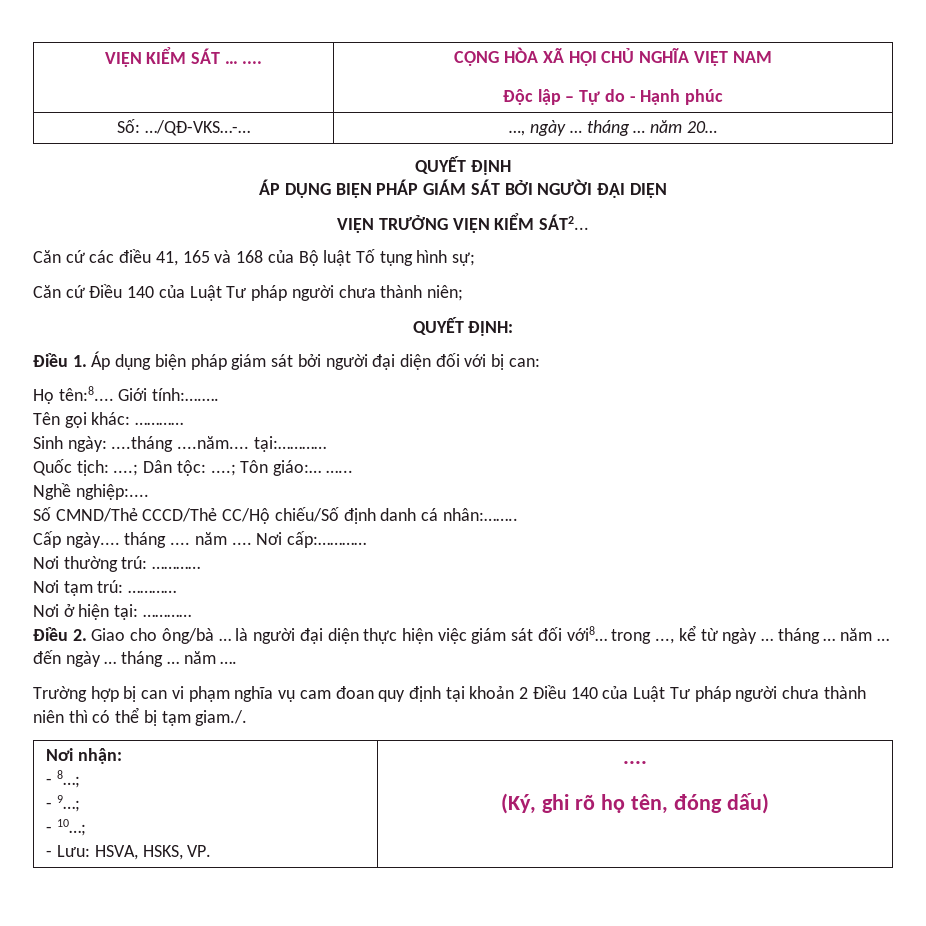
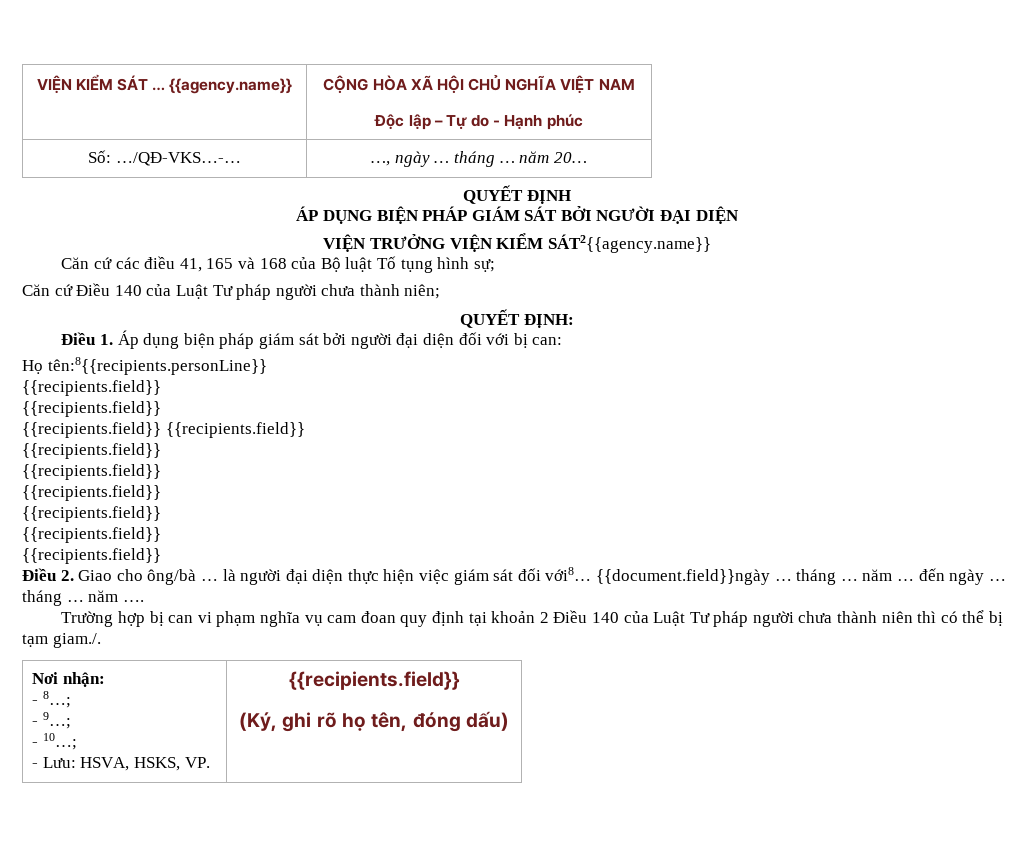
- VIỆN KIỂM SÁT … .... | CỘNG HÒA XÃ HỘI CHỦ NGHĨA VIỆT NAM
+ VIỆN KIỂM SÁT … {{agency.name}} | CỘNG HÒA XÃ HỘI CHỦ NGHĨA VIỆT NAM
- VIỆN TRƯỞNG VIỆN KIỂM SÁT2...
+ VIỆN TRƯỞNG VIỆN KIỂM SÁT2{{agency.name}}
- Họ tên:8.... Giới tính:….….
- Tên gọi khác: …………
- Sinh ngày: ....tháng ....năm.... tại:…………
- Quốc tịch: ....; Dân tộc: ....; Tôn giáo:… …...
- Nghề nghiệp:....
- Số CMND/Thẻ CCCD/Thẻ CC/Hộ chiếu/Số định danh cá nhân:……..
- Cấp ngày.... tháng .... năm .... Nơi cấp:…………
- Nơi thường trú: …………
- Nơi tạm trú: …………
- Nơi ở hiện tại: …………
+ Họ tên:8{{recipients.personLine}}
+ {{recipients.field}}
+ {{recipients.field}}
+ {{recipients.field}} {{recipients.field}}
+ {{recipients.field}}
+ {{recipients.field}}
+ {{recipients.field}}
+ {{recipients.field}}
+ {{recipients.field}}
+ {{recipients.field}}
- Điều 2. Giao cho ông/bà … là người đại diện thực hiện việc giám sát đối với8… trong ..., kể từ ngày … tháng … năm … đến ngày … tháng … năm ….
+ Điều 2. Giao cho ông/bà … là người đại diện thực hiện việc giám sát đối với8… {{document.field}}ngày … tháng … năm … đến ngày … tháng … năm ….
  Nơi nhận:
  - 8…;
  - 9…;
  - 10…;
- - Lưu: HSVA, HSKS, VP. | ....
+ - Lưu: HSVA, HSKS, VP. | {{recipients.field}}

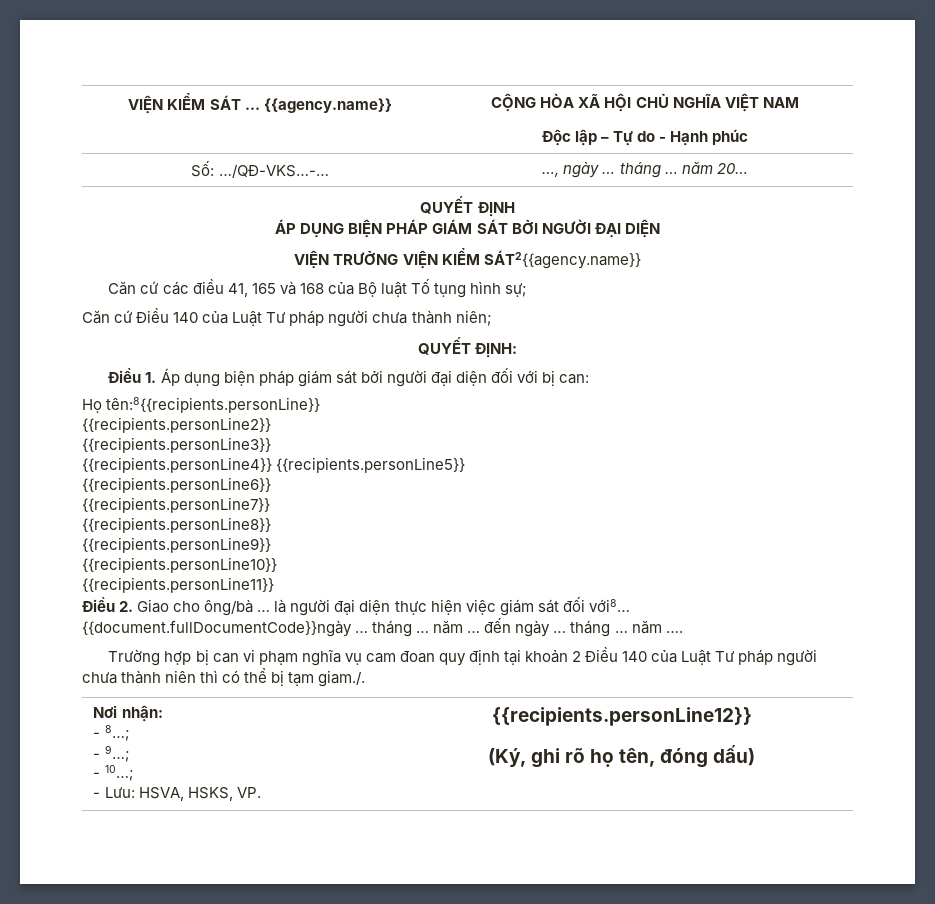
  Họ tên:8{{recipients.personLine}}
- {{recipients.field}}
- {{recipients.field}}
- {{recipients.field}} {{recipients.field}}
- {{recipients.field}}
- {{recipients.field}}
- {{recipients.field}}
- {{recipients.field}}
- {{recipients.field}}
- {{recipients.field}}
+ {{recipients.personLine2}}
+ {{recipients.personLine3}}
+ {{recipients.personLine4}} {{recipients.personLine5}}
+ {{recipients.personLine6}}
+ {{recipients.personLine7}}
+ {{recipients.personLine8}}
+ {{recipients.personLine9}}
+ {{recipients.personLine10}}
+ {{recipients.personLine11}}
- {{document.field}}ngày … tháng … năm … đến ngày … tháng … năm ….
+ {{document.fullDocumentCode}}ngày … tháng … năm … đến ngày … tháng … năm ….
  Nơi nhận:
  - 8…;
  - 9…;
  - 10…;
- - Lưu: HSVA, HSKS, VP. | {{recipients.field}}
+ - Lưu: HSVA, HSKS, VP. | {{recipients.personLine12}}

